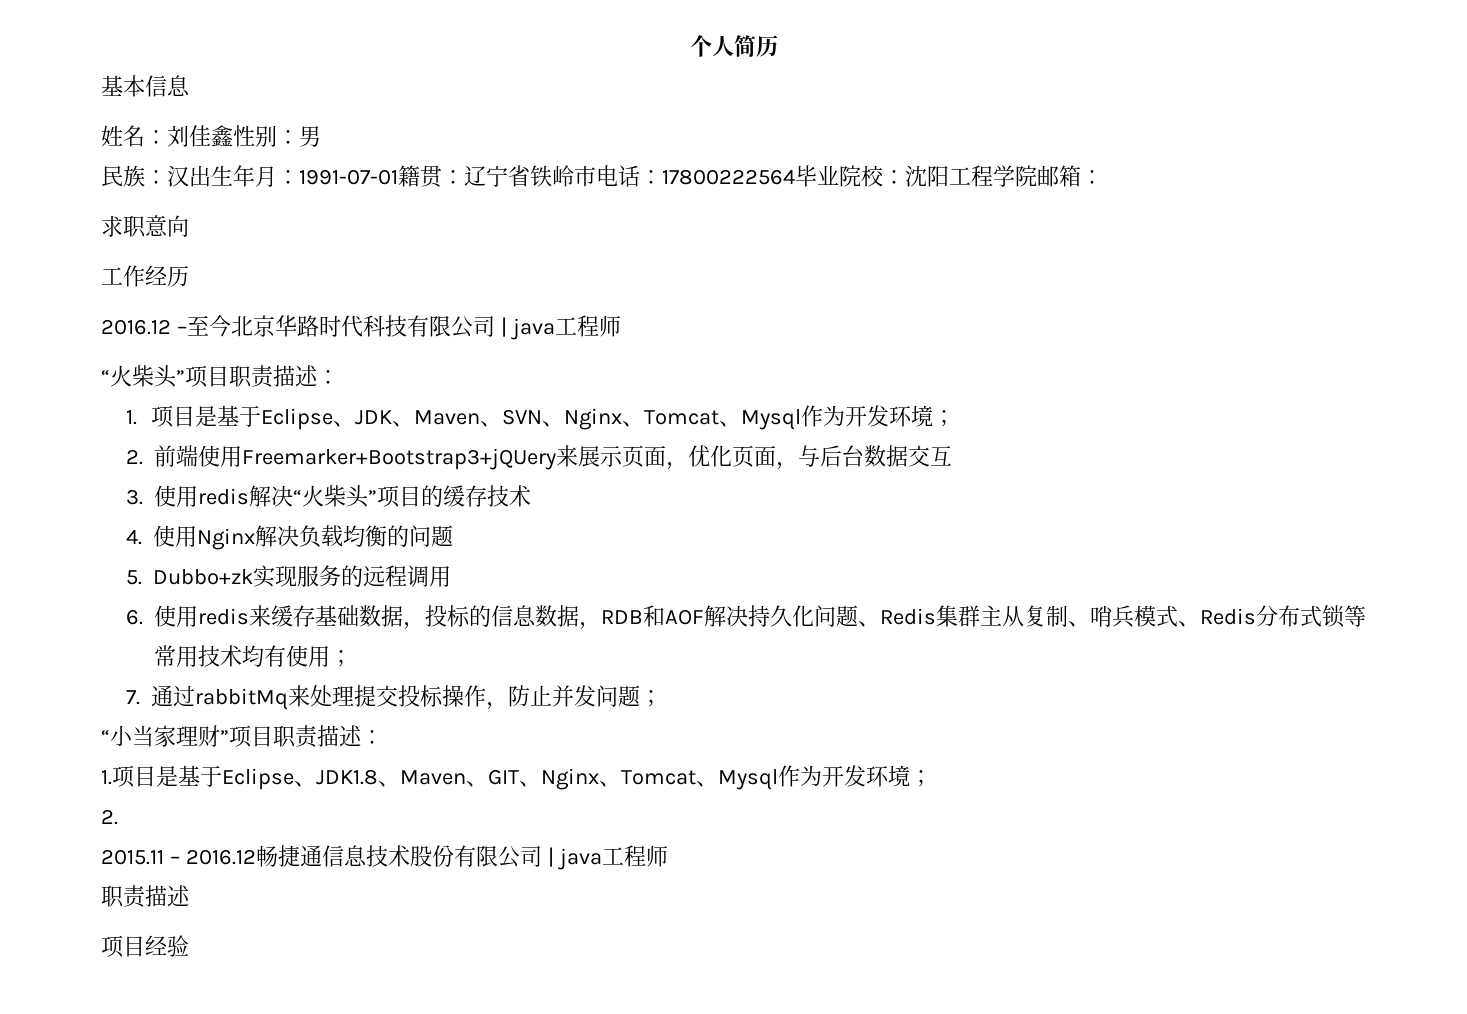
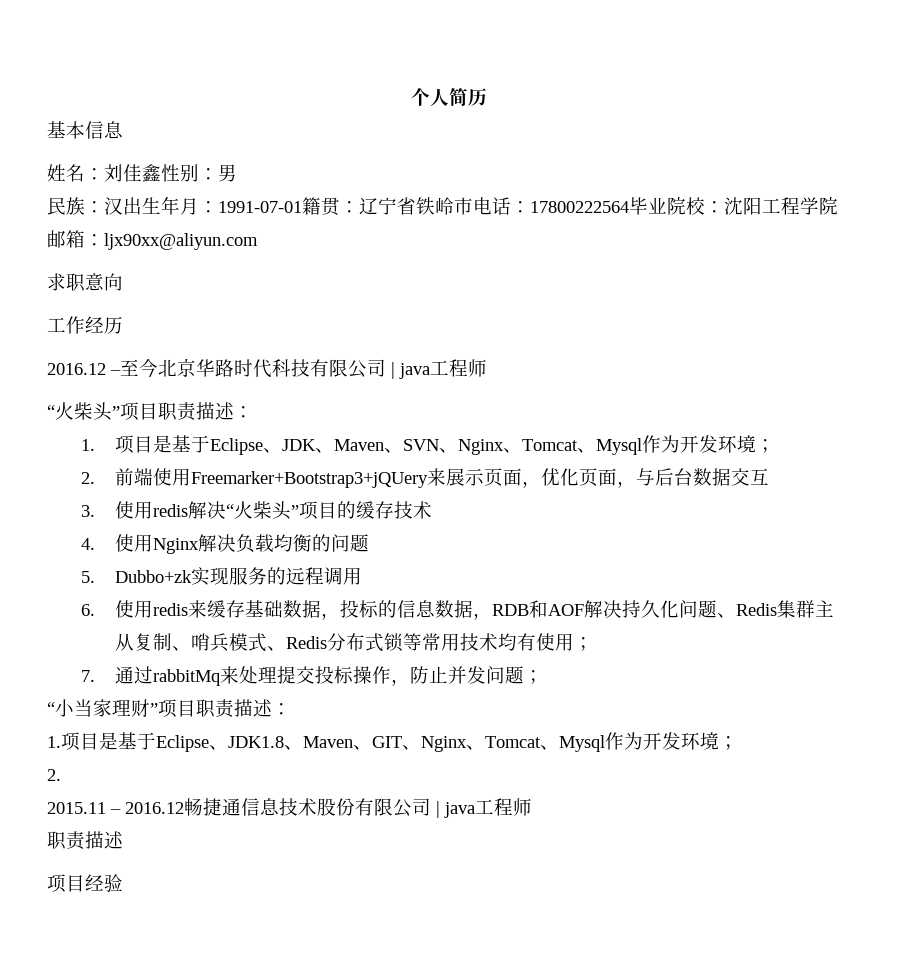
- 民族：汉出生年月：1991-07-01籍贯：辽宁省铁岭市电话：17800222564毕业院校：沈阳工程学院邮箱：
+ 民族：汉出生年月：1991-07-01籍贯：辽宁省铁岭市电话：17800222564毕业院校：沈阳工程学院邮箱：ljx90xx@aliyun.com

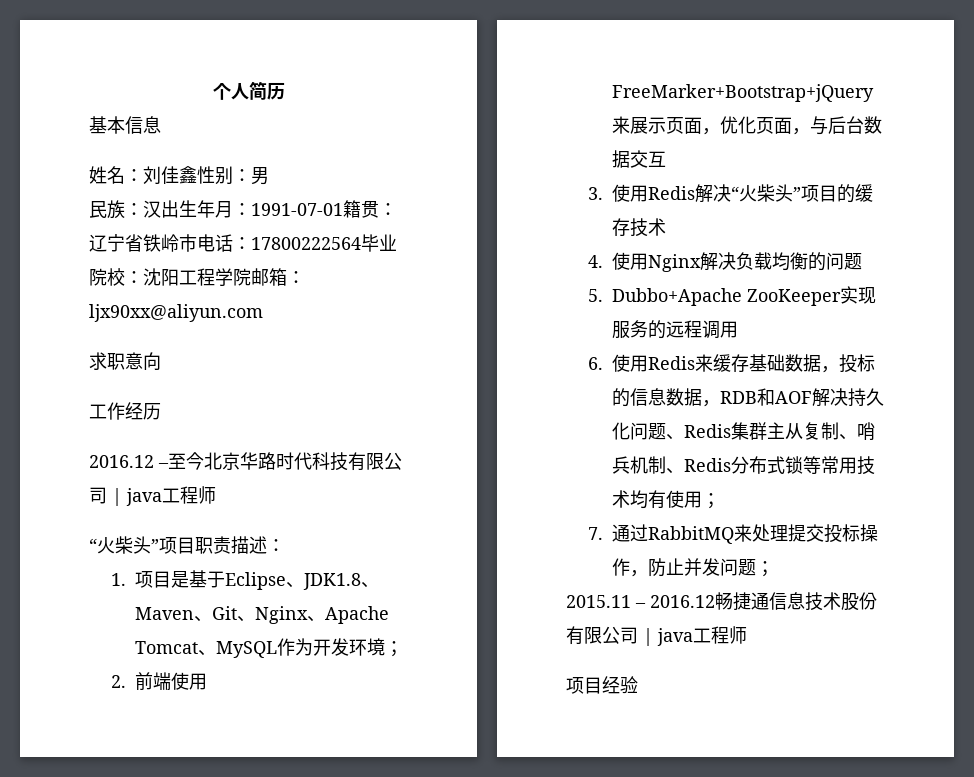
- 1.项目是基于Eclipse、JDK、Maven、SVN、Nginx、Tomcat、Mysql作为开发环境；
+ 1.项目是基于Eclipse、JDK1.8、Maven、Git、Nginx、Apache Tomcat、MySQL作为开发环境；
- 2.前端使用Freemarker+Bootstrap3+jQUery来展示页面，优化页面，与后台数据交互
+ 2.前端使用FreeMarker+Bootstrap+jQuery来展示页面，优化页面，与后台数据交互
- 3.使用redis解决“火柴头”项目的缓存技术
+ 3.使用Redis解决“火柴头”项目的缓存技术
- 5. Dubbo+zk实现服务的远程调用
+ 5. Dubbo+Apache ZooKeeper实现服务的远程调用
- 6.使用redis来缓存基础数据，投标的信息数据，RDB和AOF解决持久化问题、Redis集群主从复制、哨兵模式、Redis分布式锁等常用技术均有使用；
+ 6.使用Redis来缓存基础数据，投标的信息数据，RDB和AOF解决持久化问题、Redis集群主从复制、哨兵机制、Redis分布式锁等常用技术均有使用；
- 7.通过rabbitMq来处理提交投标操作，防止并发问题；
+ 7.通过RabbitMQ来处理提交投标操作，防止并发问题；
- “小当家理财”项目职责描述：
- 1.项目是基于Eclipse、JDK1.8、Maven、GIT、Nginx、Tomcat、Mysql作为开发环境；
- 2.
  2015.11 – 2016.12畅捷通信息技术股份有限公司 | java工程师
- 职责描述

